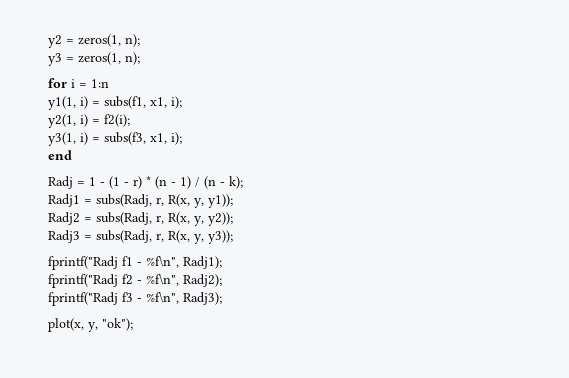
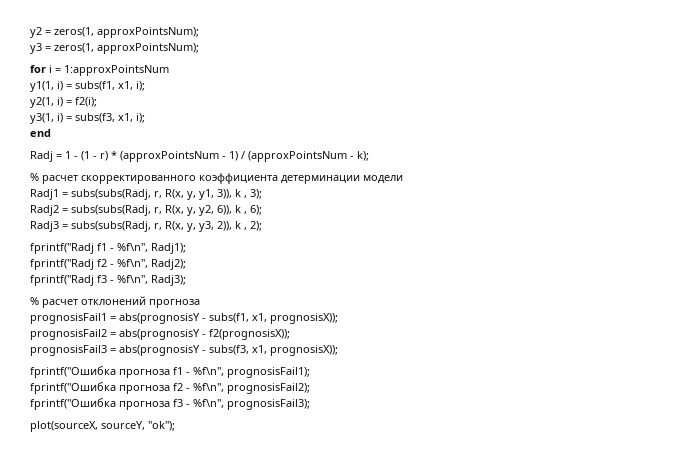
- y2 = zeros(1, n);
+ y2 = zeros(1, approxPointsNum);
- y3 = zeros(1, n);
+ y3 = zeros(1, approxPointsNum);
- for i = 1:n
+ for i = 1:approxPointsNum
- Radj = 1 - (1 - r) * (n - 1) / (n - k);
+ Radj = 1 - (1 - r) * (approxPointsNum - 1) / (approxPointsNum - k);
+ % расчет скорректированного коэффициента детерминации модели
- Radj1 = subs(Radj, r, R(x, y, y1));
+ Radj1 = subs(subs(Radj, r, R(x, y, y1, 3)), k , 3);
- Radj2 = subs(Radj, r, R(x, y, y2));
+ Radj2 = subs(subs(Radj, r, R(x, y, y2, 6)), k , 6);
- Radj3 = subs(Radj, r, R(x, y, y3));
+ Radj3 = subs(subs(Radj, r, R(x, y, y3, 2)), k , 2);
- plot(x, y, "ok");
+ % расчет отклонений прогноза
+ prognosisFail1 = abs(prognosisY - subs(f1, x1, prognosisX));
+ prognosisFail2 = abs(prognosisY - f2(prognosisX));
+ prognosisFail3 = abs(prognosisY - subs(f3, x1, prognosisX));
+ fprintf("Ошибка прогноза f1 - %f\n", prognosisFail1);
+ fprintf("Ошибка прогноза f2 - %f\n", prognosisFail2);
+ fprintf("Ошибка прогноза f3 - %f\n", prognosisFail3);
+ plot(sourceX, sourceY, "ok");

